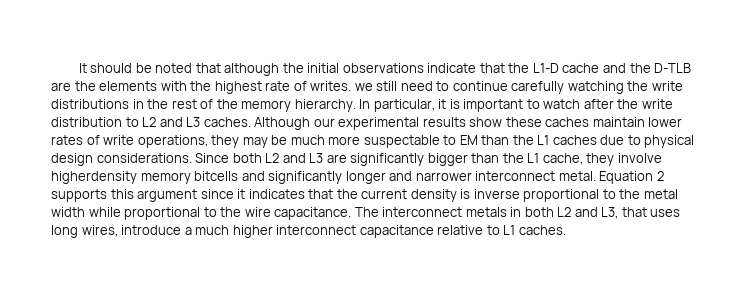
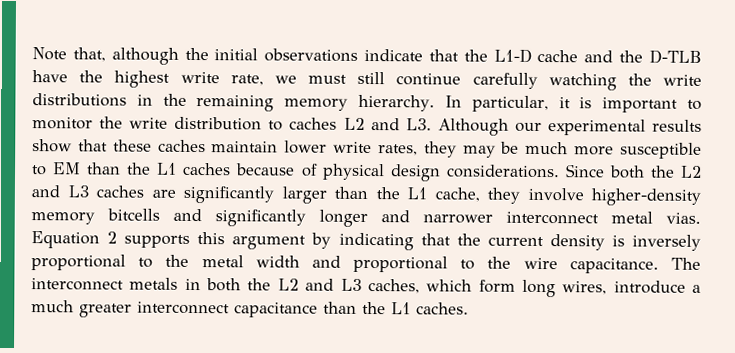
- It should be noted that although the initial observations indicate that the L1-D cache and the D-TLB are the elements with the highest rate of writes. we still need to continue carefully watching the write distributions in the rest of the memory hierarchy.
+ Note that, although the initial observations indicate that the L1-D cache and the D-TLB have the highest write rate, we must still continue carefully watching the write distributions in the remaining memory hierarchy.
- In particular, it is important to watch after the write distribution to L2 and L3 caches. Although our experimental results show these caches maintain lower rates of write operations, they may be much more suspectable to EM than the L1 caches due to physical design considerations.
+ In particular, it is important to monitor the write distribution to caches L2 and L3. Although our experimental results show that these caches maintain lower write rates, they may be much more susceptible to EM than the L1 caches because of physical design considerations.
- Since both L2 and L3 are significantly bigger than the L1 cache, they involve higherdensity memory bitcells and significantly longer and narrower interconnect metal.
+ Since both the L2 and L3 caches are significantly larger than the L1 cache, they involve higher-density memory bitcells and significantly longer and narrower interconnect metal vias.
- Equation 2 supports this argument since it indicates that the current density is inverse proportional to the metal width while proportional to the wire capacitance.
+ Equation 2 supports this argument by indicating that the current density is inversely proportional to the metal width and proportional to the wire capacitance.
- The interconnect metals in both L2 and L3, that uses long wires, introduce a much higher interconnect capacitance relative to L1 caches.
+ The interconnect metals in both the L2 and L3 caches, which form long wires, introduce a much greater interconnect capacitance than the L1 caches.

